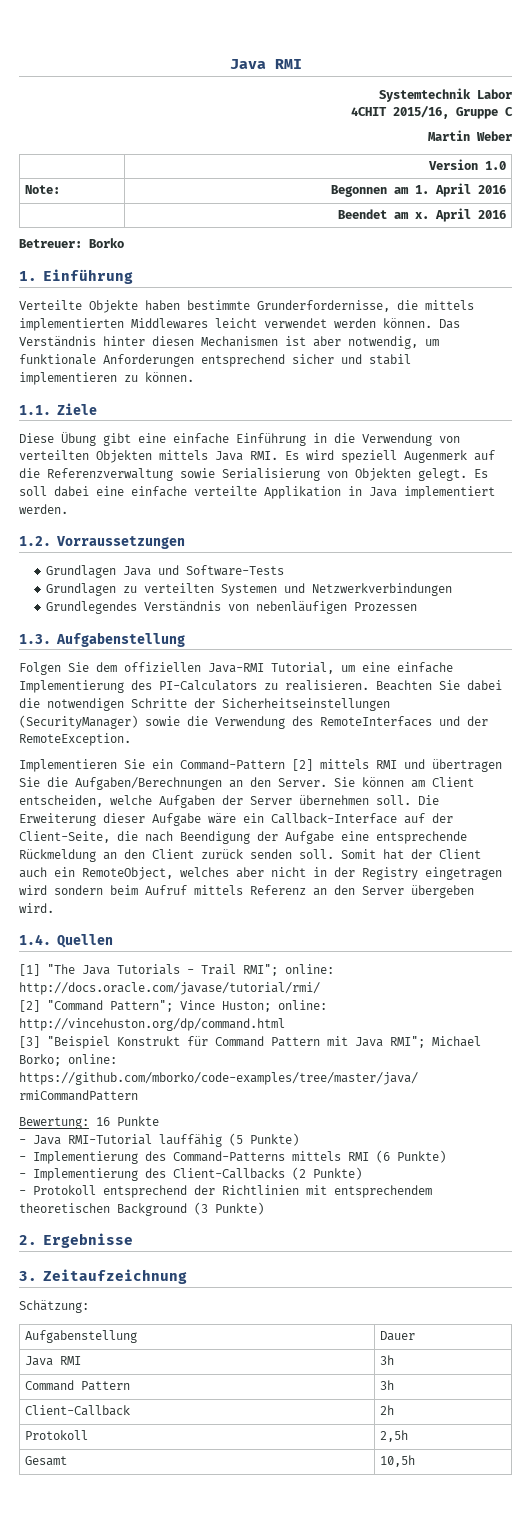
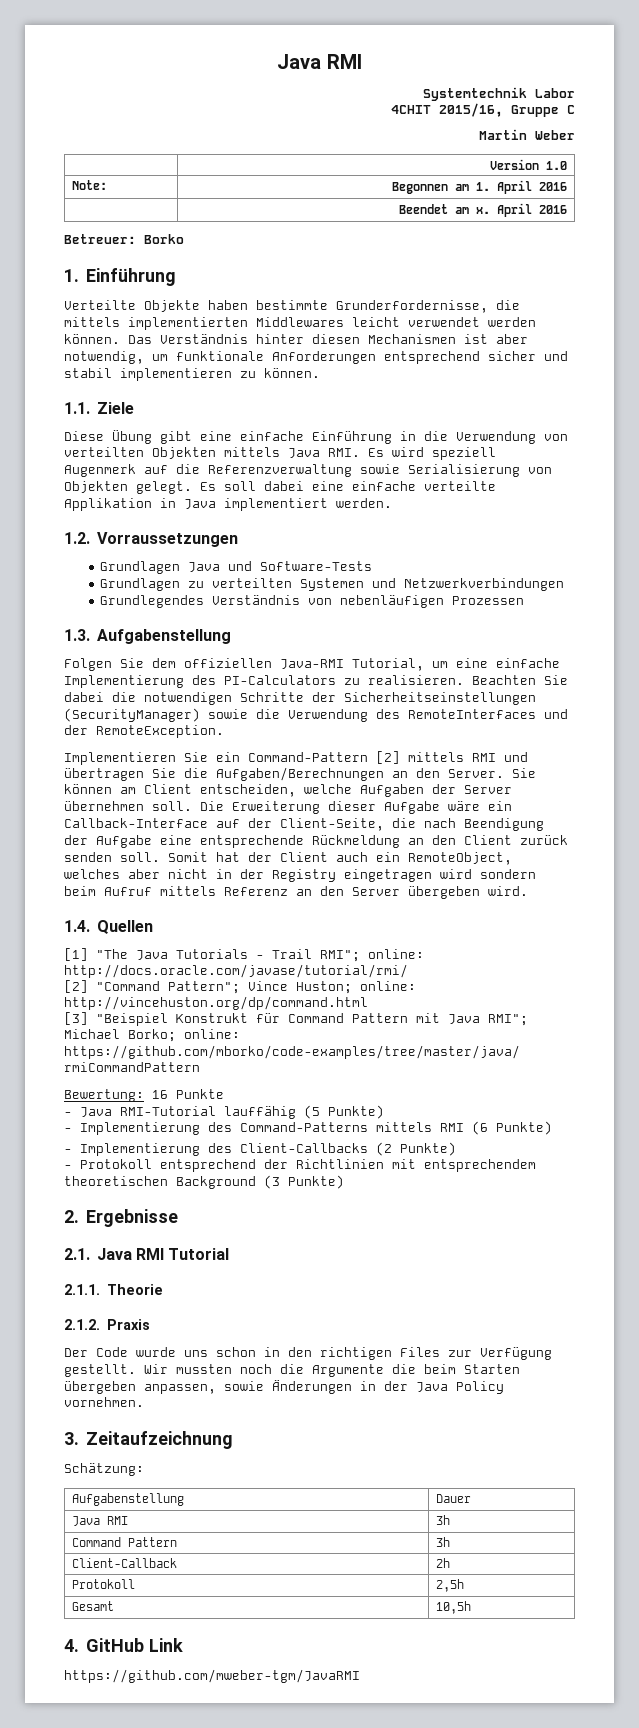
+ 2.1. Java RMI Tutorial
+ 2.1.1. Theorie
+ 2.1.2. Praxis
+ Der Code wurde uns schon in den richtigen Files zur Verfügung gestellt. Wir mussten noch die Argumente die beim Starten übergeben anpassen, sowie Änderungen in der Java Policy vornehmen.
+ 4. GitHub Link
+ https://github.com/mweber-tgm/JavaRMI

